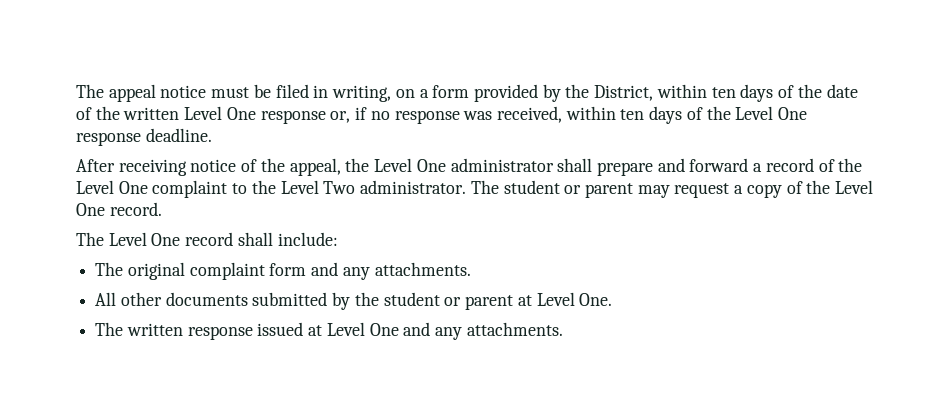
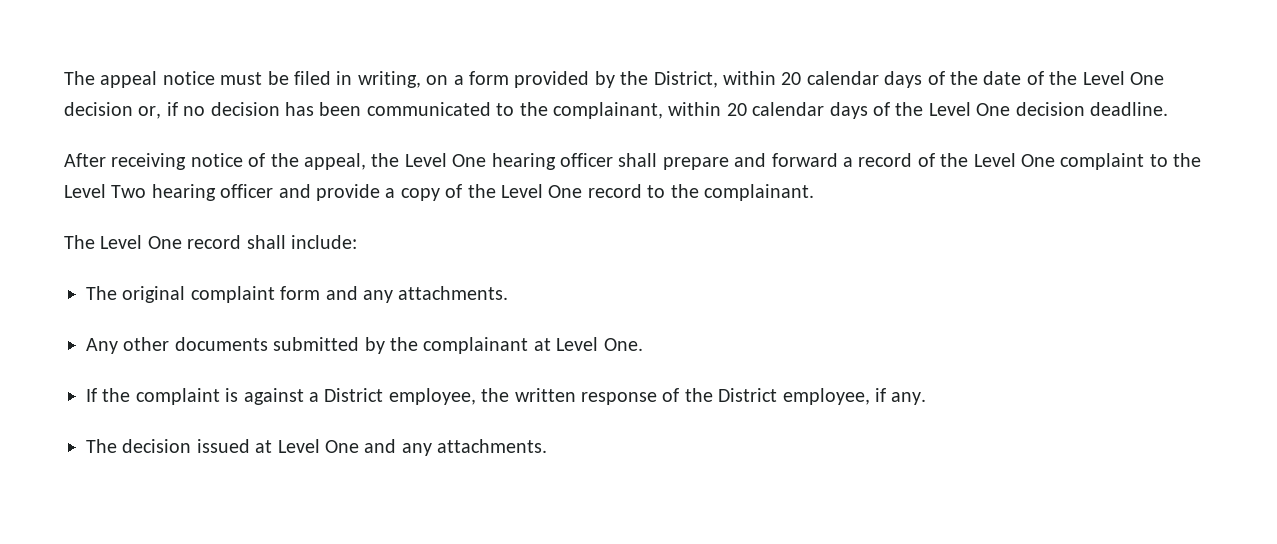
- The appeal notice must be filed in writing, on a form provided by the District, within ten days of the date of the written Level One response or, if no response was received, within ten days of the Level One response deadline.
+ The appeal notice must be filed in writing, on a form provided by the District, within 20 calendar days of the date of the Level One decision or, if no decision has been communicated to the complainant, within 20 calendar days of the Level One decision deadline.
- After receiving notice of the appeal, the Level One administrator shall prepare and forward a record of the Level One complaint to the Level Two administrator. The student or parent may request a copy of the Level One record.
+ After receiving notice of the appeal, the Level One hearing officer shall prepare and forward a record of the Level One complaint to the Level Two hearing officer and provide a copy of the Level One record to the complainant.
- All other documents submitted by the student or parent at Level One.
+ Any other documents submitted by the complainant at Level One.
- The written response issued at Level One and any attachments.
+ If the complaint is against a District employee, the written response of the District employee, if any.
+ The decision issued at Level One and any attachments.

